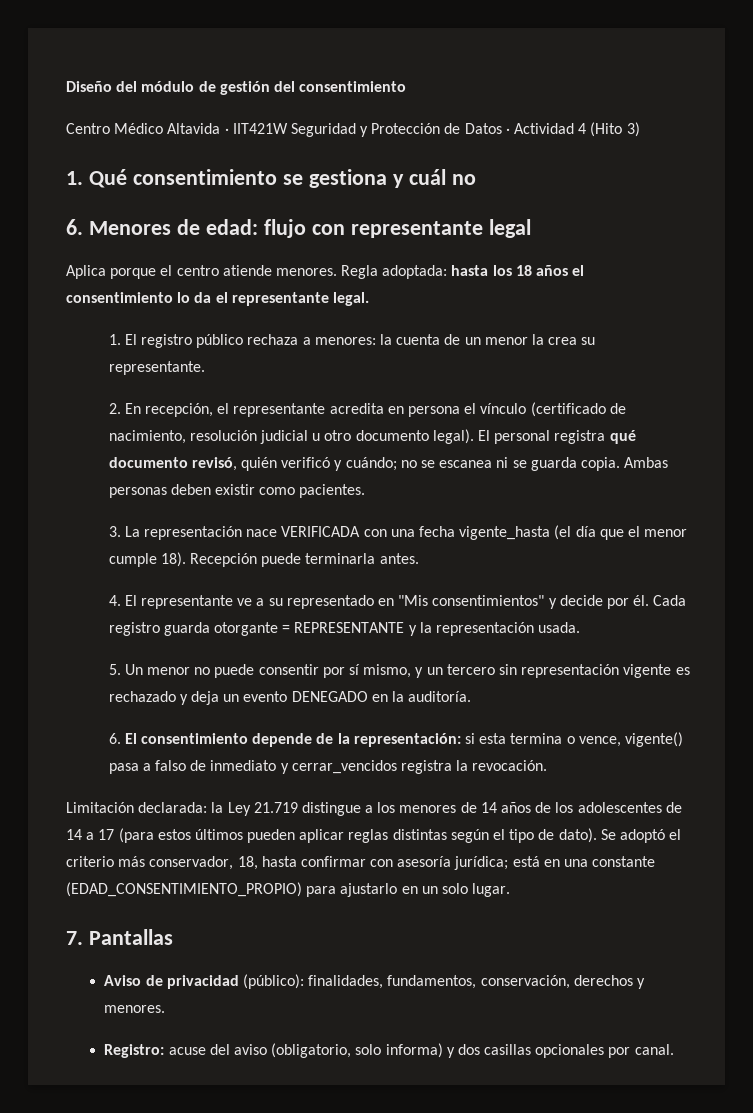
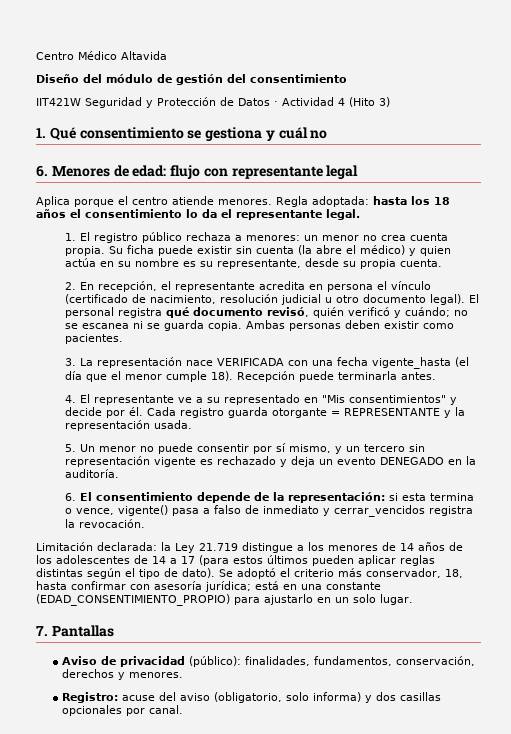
+ Centro Médico Altavida
- Centro Médico Altavida · IIT421W Seguridad y Protección de Datos · Actividad 4 (Hito 3)
+ IIT421W Seguridad y Protección de Datos · Actividad 4 (Hito 3)
- 1. El registro público rechaza a menores: la cuenta de un menor la crea su representante.
+ 1. El registro público rechaza a menores: un menor no crea cuenta propia. Su ficha puede existir sin cuenta (la abre el médico) y quien actúa en su nombre es su representante, desde su propia cuenta.

